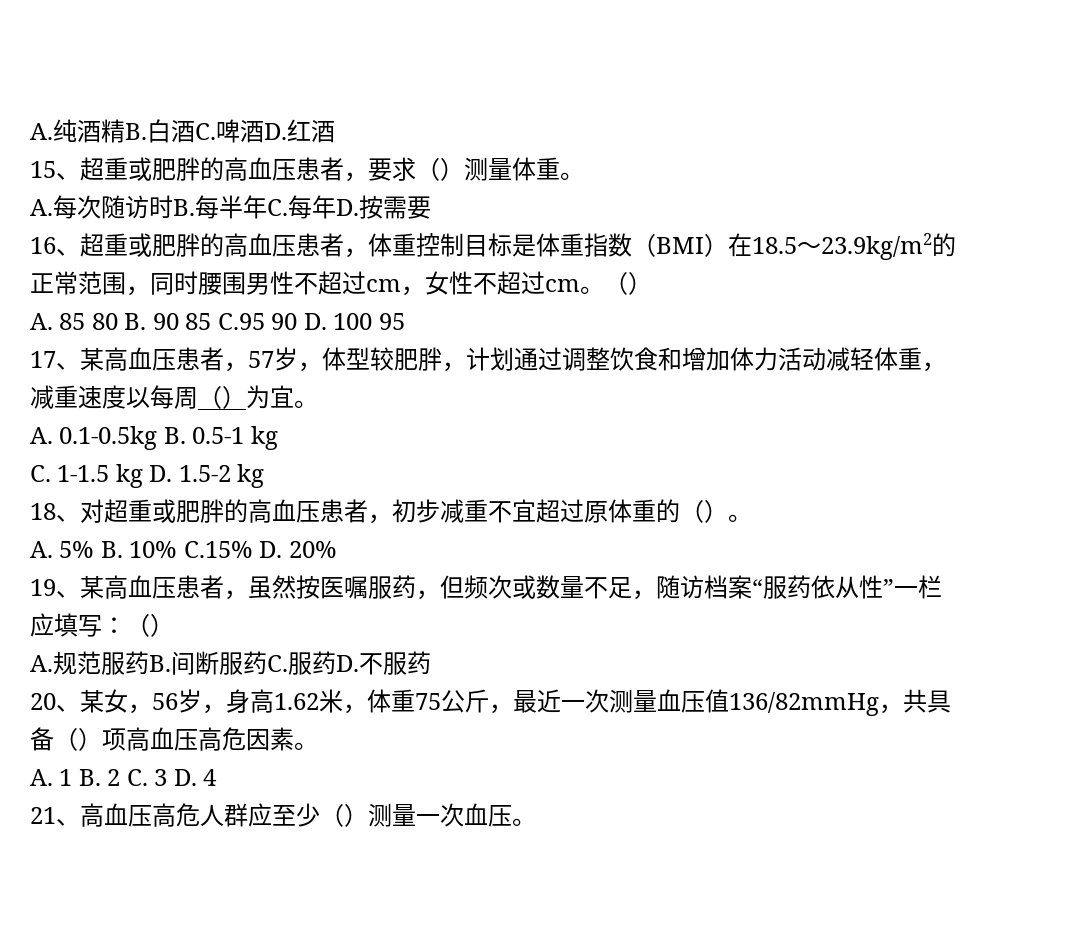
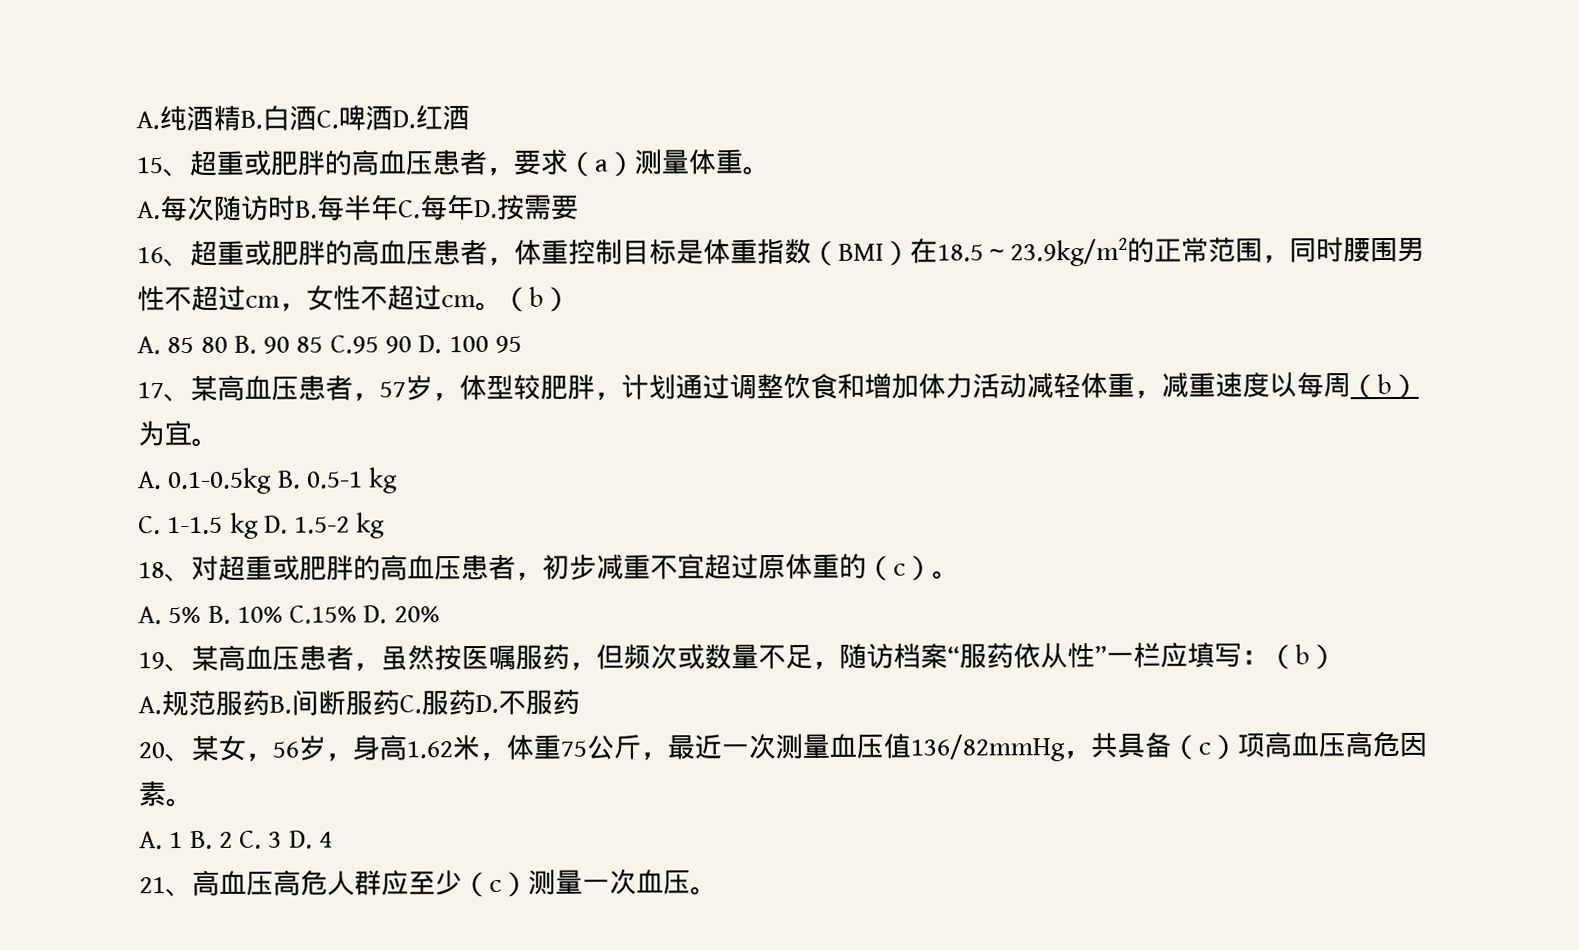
- 15、超重或肥胖的高血压患者，要求（）测量体重。
+ 15、超重或肥胖的高血压患者，要求（a）测量体重。
- 16、超重或肥胖的高血压患者，体重控制目标是体重指数（BMI）在18.5～23.9kg/m2的正常范围，同时腰围男性不超过cm，女性不超过cm。（）
+ 16、超重或肥胖的高血压患者，体重控制目标是体重指数（BMI）在18.5～23.9kg/m2的正常范围，同时腰围男性不超过cm，女性不超过cm。（b）
- 17、某高血压患者，57岁，体型较肥胖，计划通过调整饮食和增加体力活动减轻体重，减重速度以每周（）为宜。
+ 17、某高血压患者，57岁，体型较肥胖，计划通过调整饮食和增加体力活动减轻体重，减重速度以每周（b）为宜。
- 18、对超重或肥胖的高血压患者，初步减重不宜超过原体重的（）。
+ 18、对超重或肥胖的高血压患者，初步减重不宜超过原体重的（c）。
- 19、某高血压患者，虽然按医嘱服药，但频次或数量不足，随访档案“服药依从性”一栏应填写：（）
+ 19、某高血压患者，虽然按医嘱服药，但频次或数量不足，随访档案“服药依从性”一栏应填写：（b）
- 20、某女，56岁，身高1.62米，体重75公斤，最近一次测量血压值136/82mmHg，共具备（）项高血压高危因素。
+ 20、某女，56岁，身高1.62米，体重75公斤，最近一次测量血压值136/82mmHg，共具备（c）项高血压高危因素。
- 21、高血压高危人群应至少（）测量一次血压。
+ 21、高血压高危人群应至少（c）测量一次血压。

